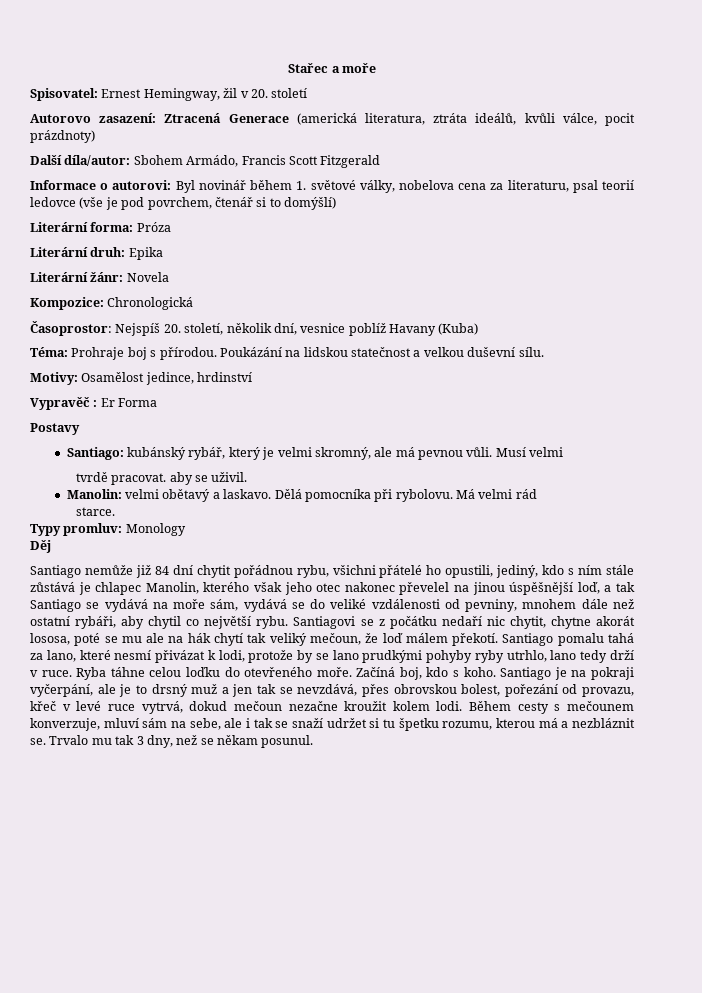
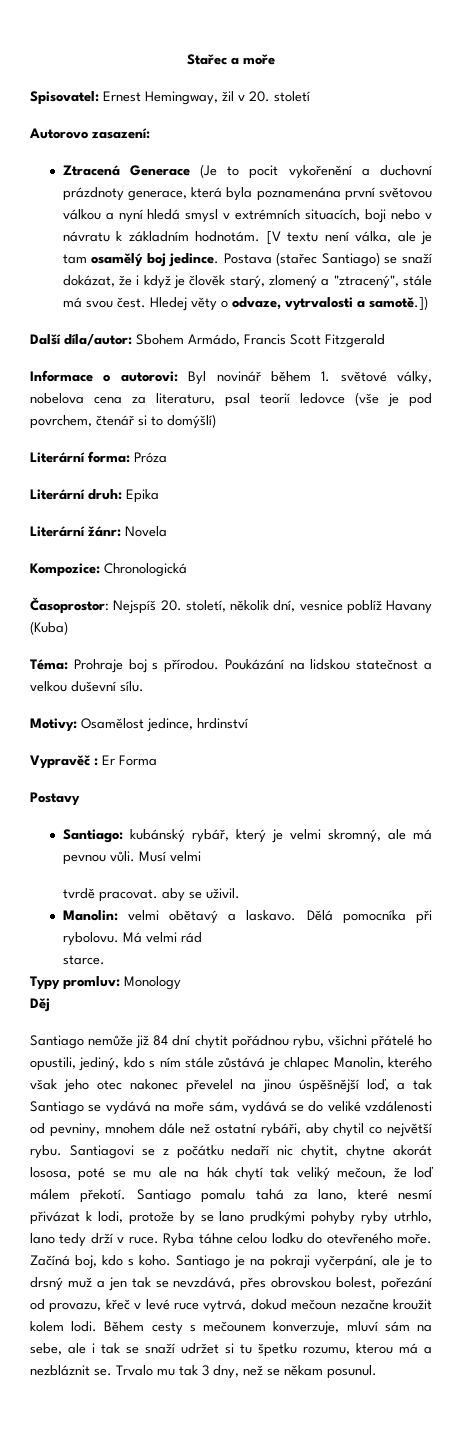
- Autorovo zasazení: Ztracená Generace (americká literatura, ztráta ideálů, kvůli válce, pocit prázdnoty)
+ Autorovo zasazení:
+ Ztracená Generace (Je to pocit vykořenění a duchovní prázdnoty generace, která byla poznamenána první světovou válkou a nyní hledá smysl v extrémních situacích, boji nebo v návratu k základním hodnotám. [V textu není válka, ale je tam osamělý boj jedince. Postava (stařec Santiago) se snaží dokázat, že i když je člověk starý, zlomený a "ztracený", stále má svou čest. Hledej věty o odvaze, vytrvalosti a samotě.])

